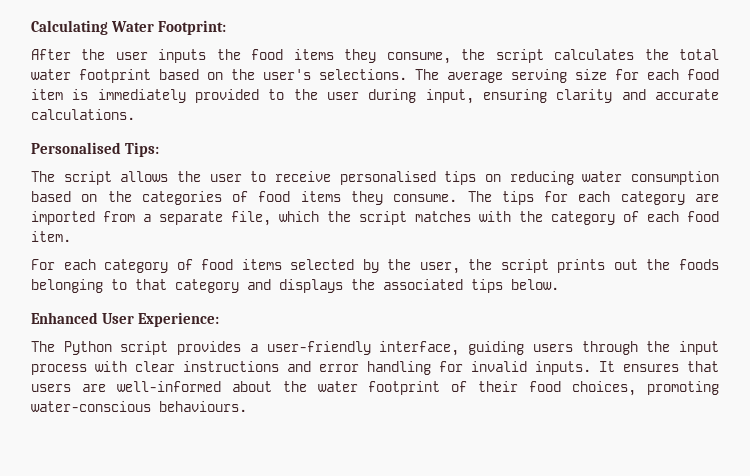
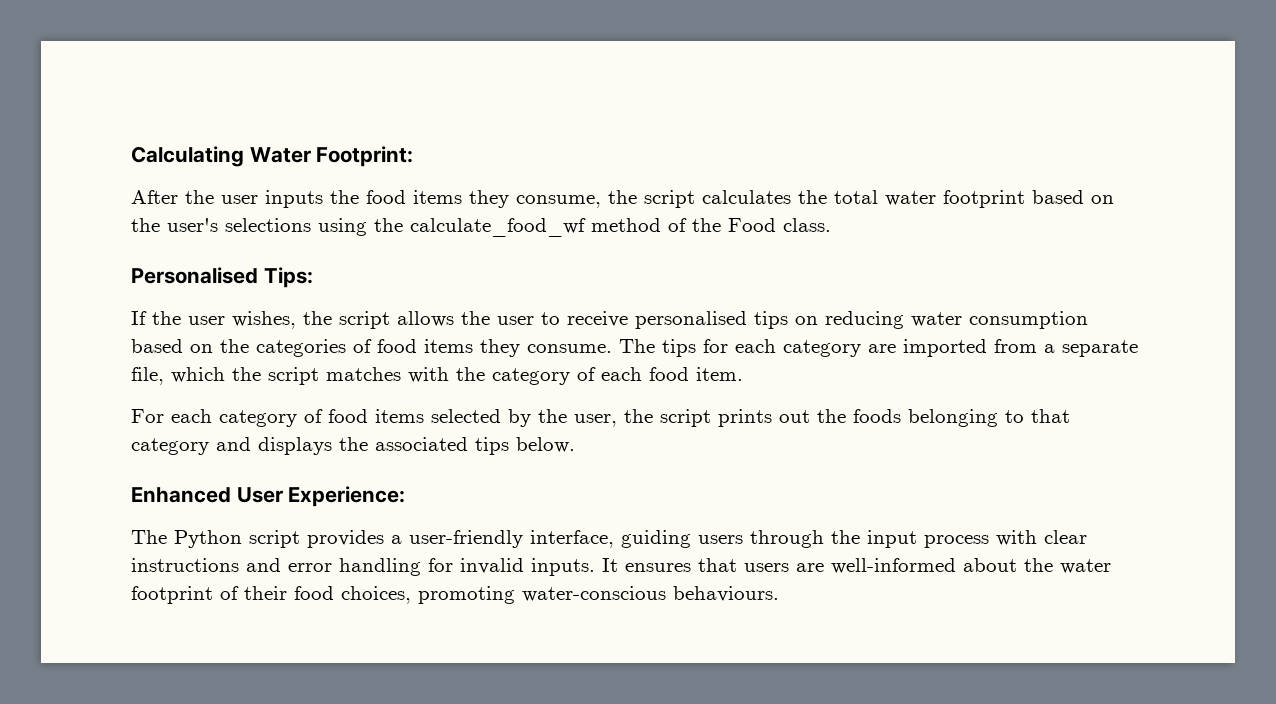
- After the user inputs the food items they consume, the script calculates the total water footprint based on the user's selections. The average serving size for each food item is immediately provided to the user during input, ensuring clarity and accurate calculations.
+ After the user inputs the food items they consume, the script calculates the total water footprint based on the user's selections using the calculate_food_wf method of the Food class.
  Personalised Tips:
- The script allows the user to receive personalised tips on reducing water consumption based on the categories of food items they consume.
+ If the user wishes, the script allows the user to receive personalised tips on reducing water consumption based on the categories of food items they consume.

